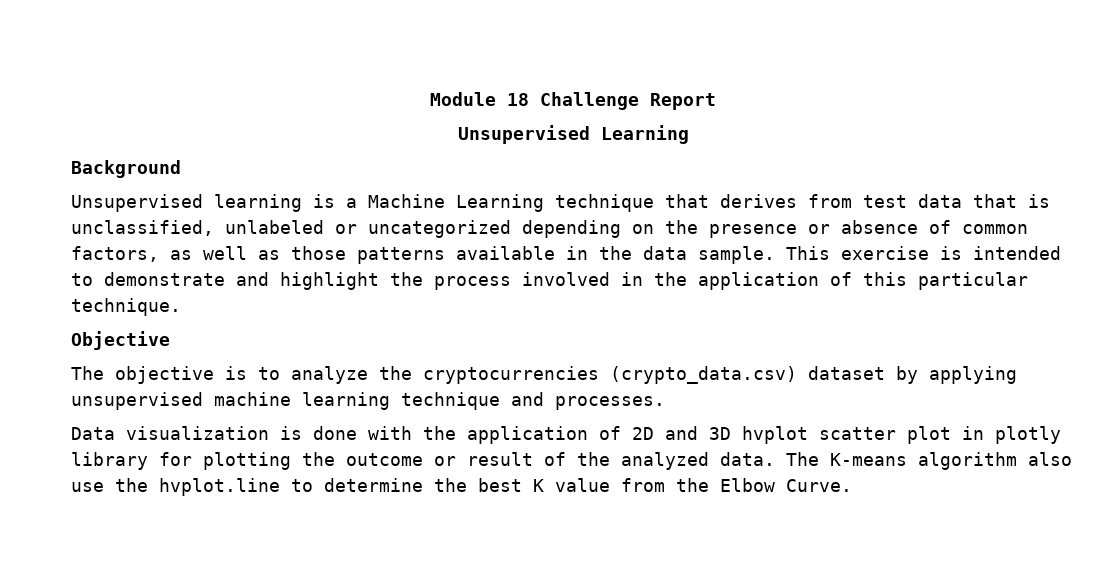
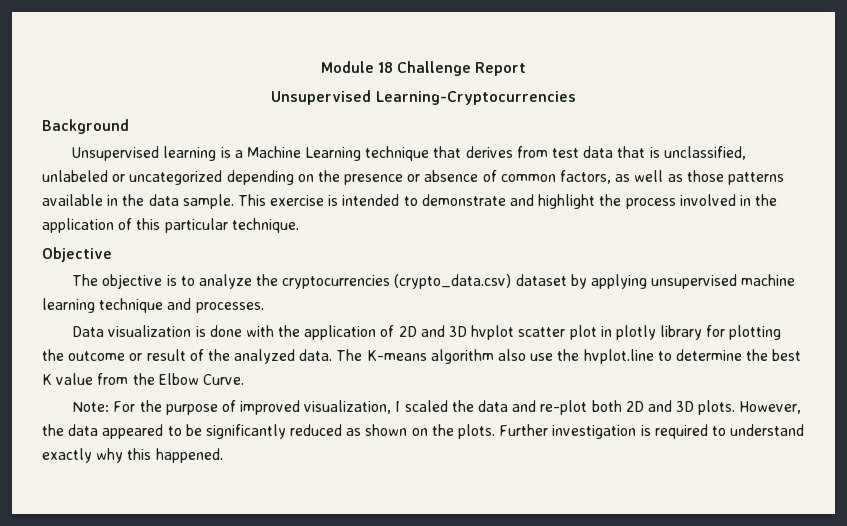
- Unsupervised Learning
+ Unsupervised Learning-Cryptocurrencies
+ Note: For the purpose of improved visualization, I scaled the data and re-plot both 2D and 3D plots. However, the data appeared to be significantly reduced as shown on the plots. Further investigation is required to understand exactly why this happened.

